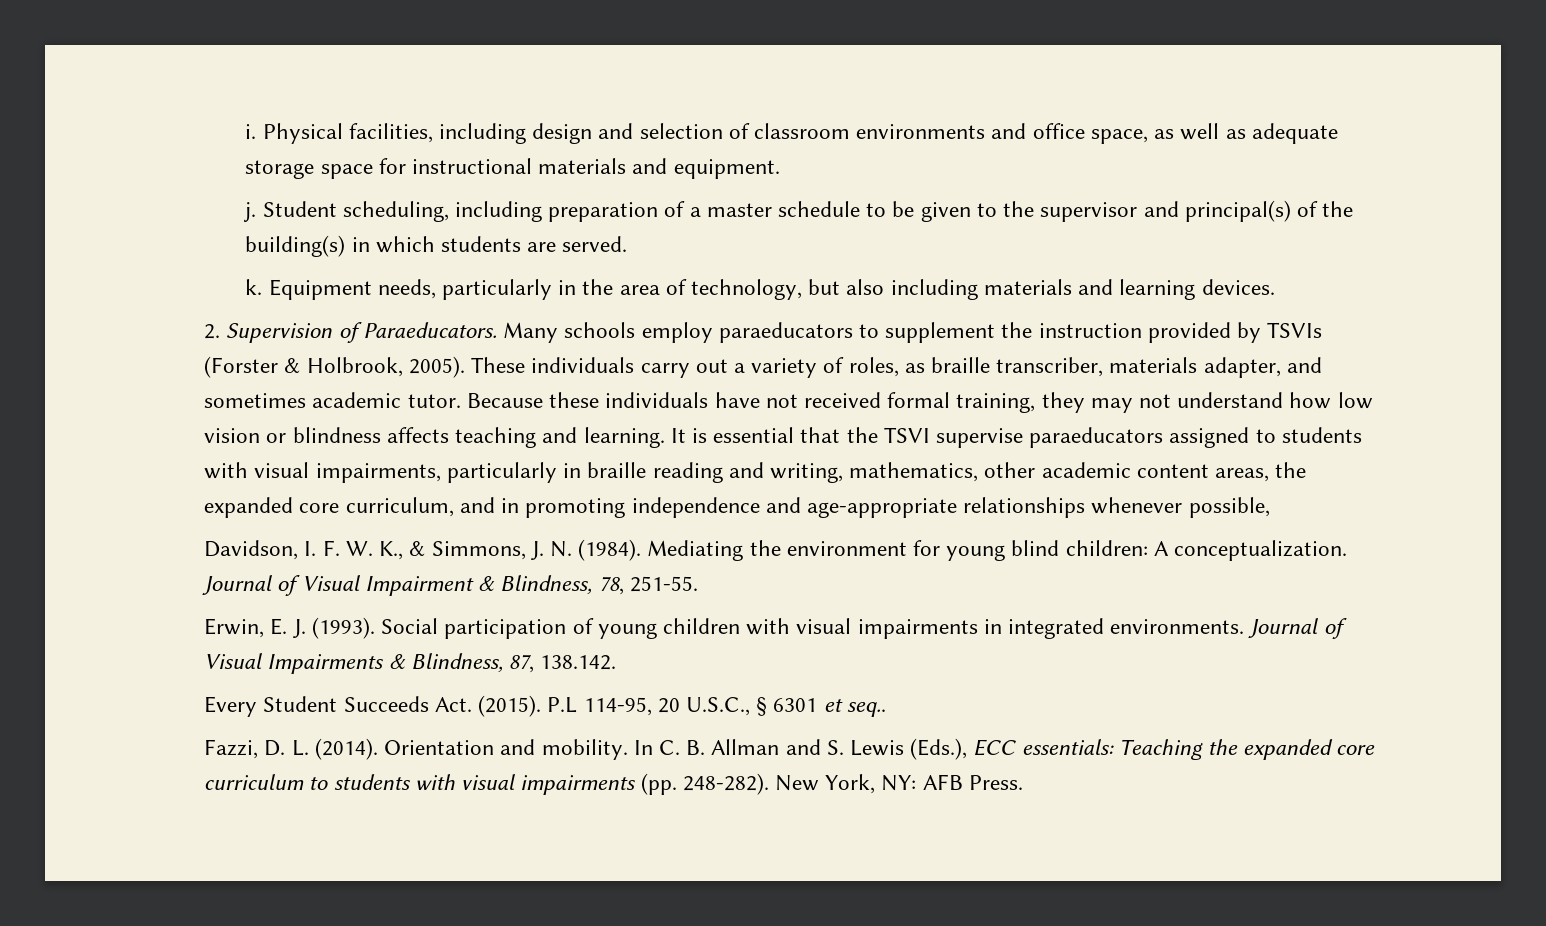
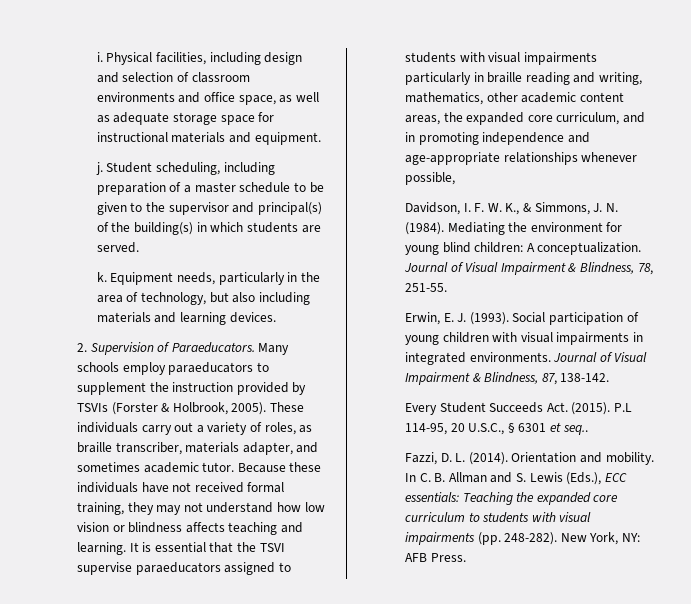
- It is essential that the TSVI supervise paraeducators assigned to students with visual impairments, particularly in braille reading and writing, mathematics, other academic content areas, the expanded core curriculum, and in promoting independence and age-appropriate relationships whenever possible,
+ It is essential that the TSVI supervise paraeducators assigned to students with visual impairments particularly in braille reading and writing, mathematics, other academic content areas, the expanded core curriculum, and in promoting independence and age-appropriate relationships whenever possible,
- Journal of Visual Impairments & Blindness, 87, 138.142.
+ Journal of Visual Impairment & Blindness, 87, 138-142.

